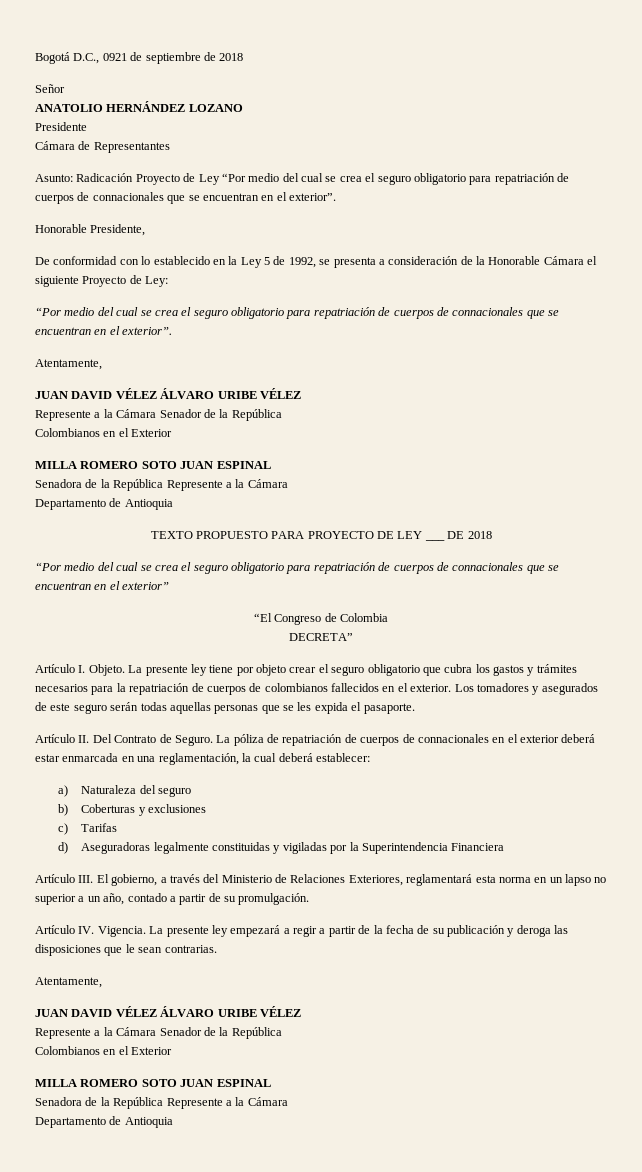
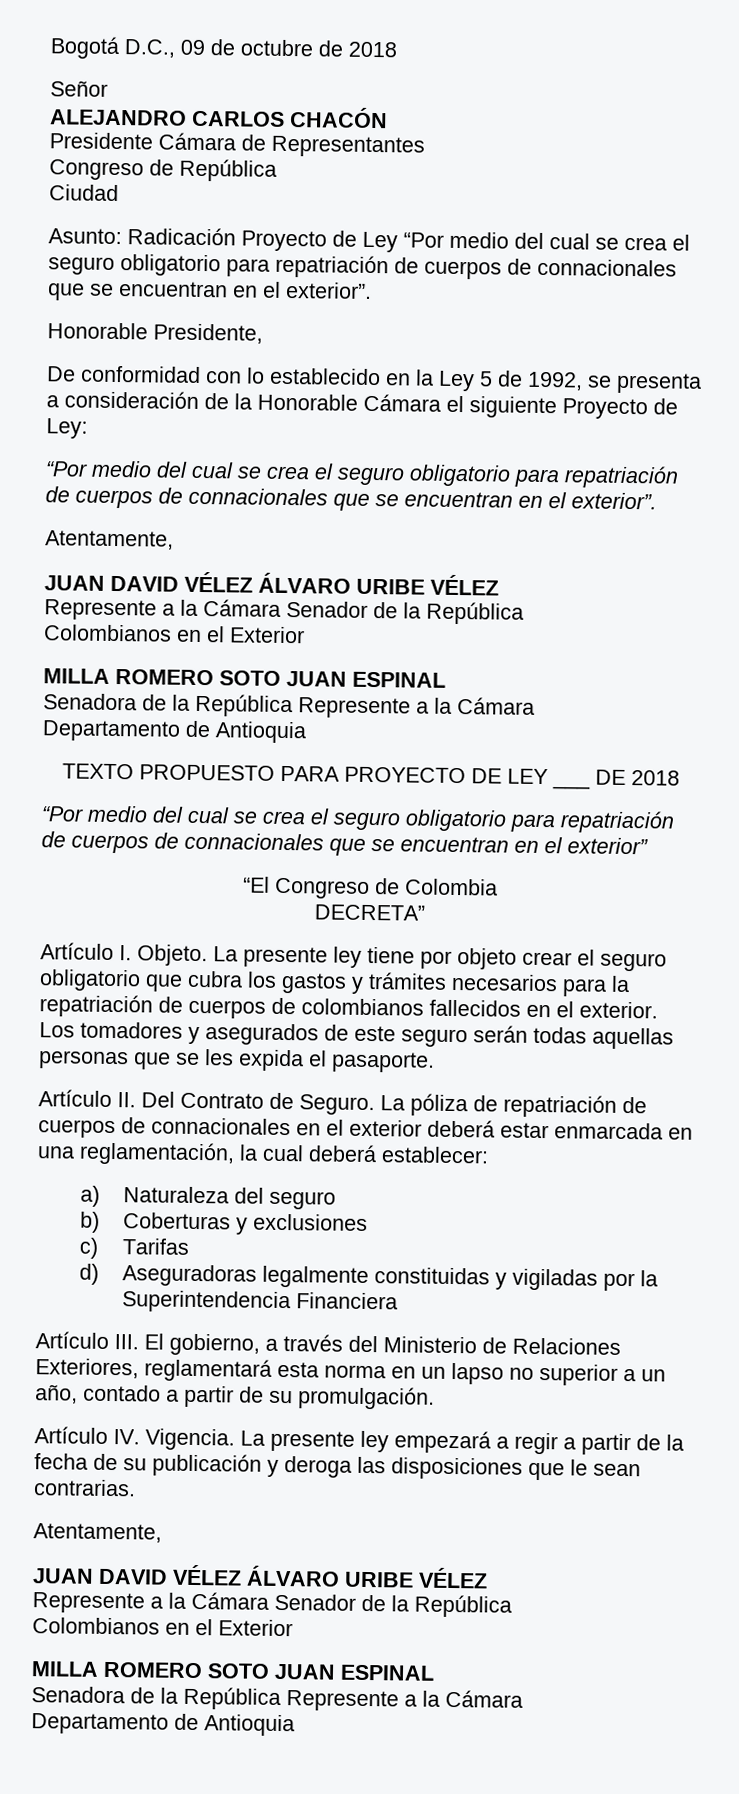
- Bogotá D.C., 0921 de septiembre de 2018
+ Bogotá D.C., 09 de octubre de 2018
- ANATOLIO HERNÁNDEZ LOZANO
+ ALEJANDRO CARLOS CHACÓN
- Presidente
- Cámara de Representantes
+ Presidente Cámara de Representantes
+ Congreso de República
+ Ciudad

